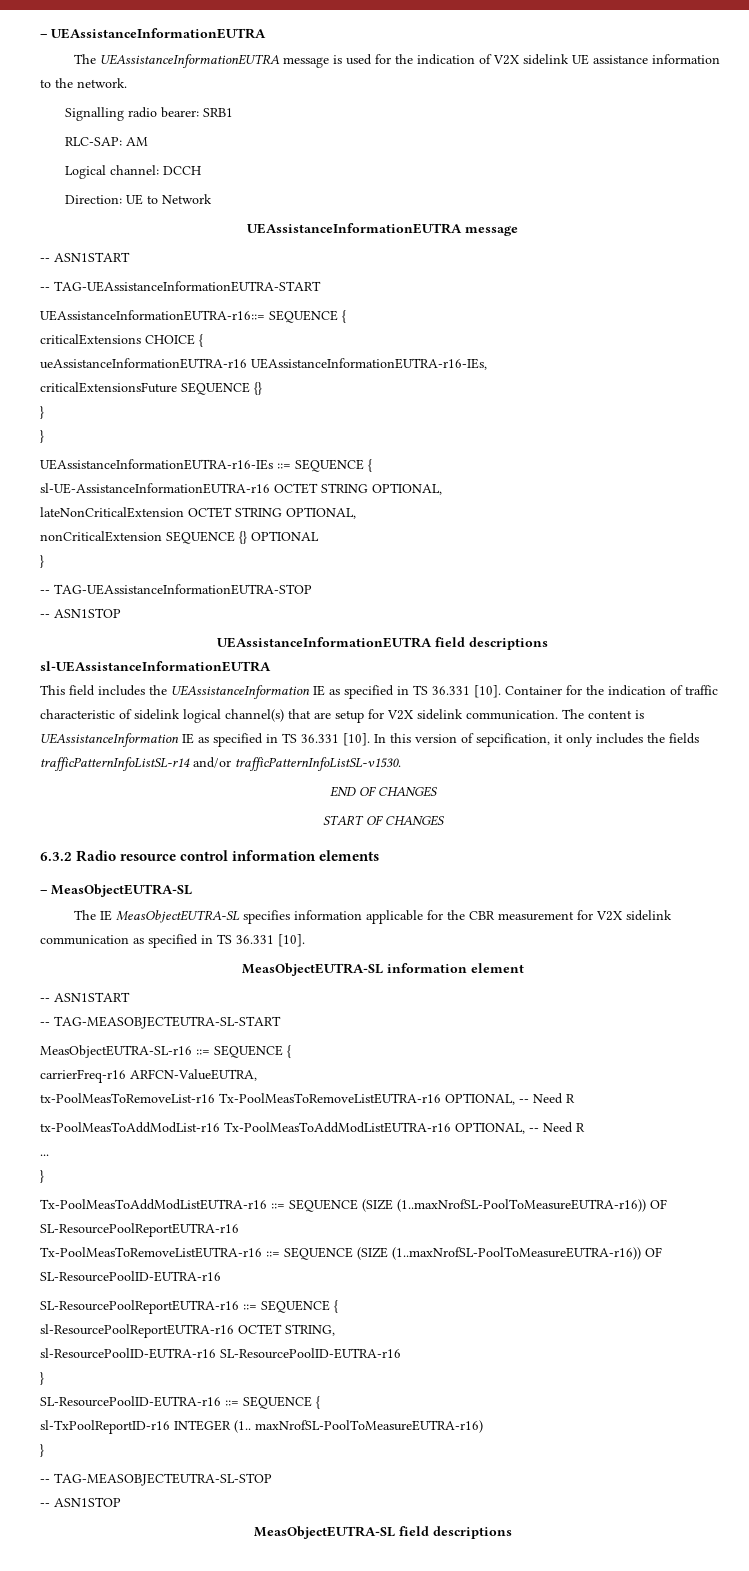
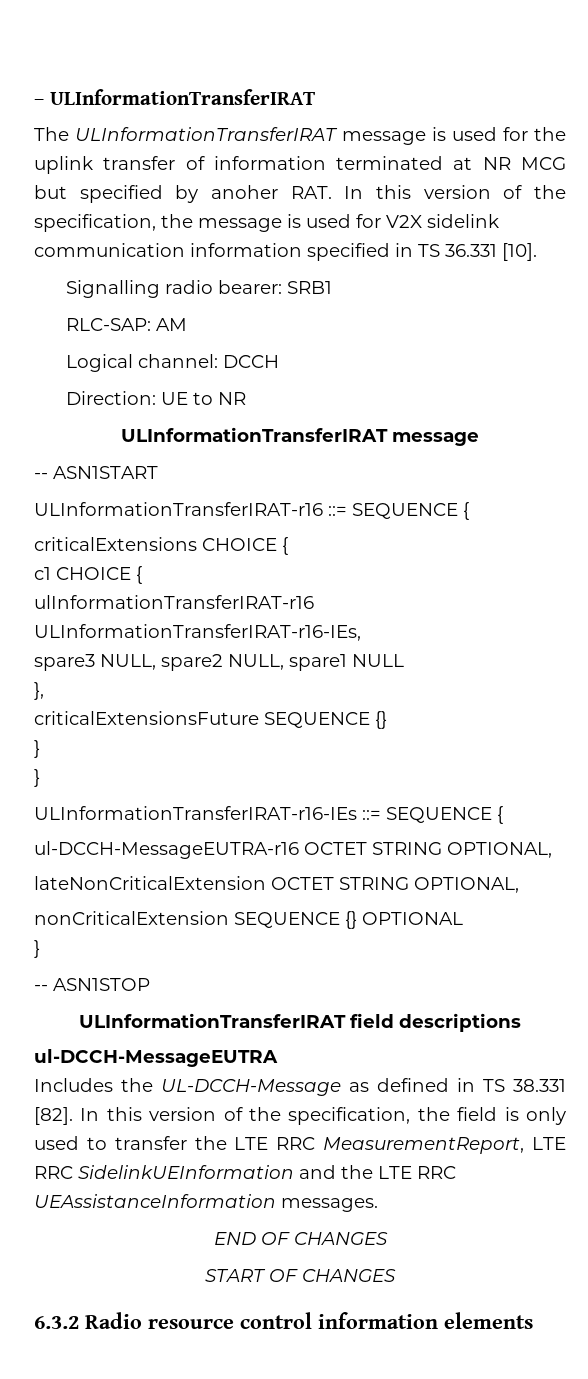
- – UEAssistanceInformationEUTRA
- The UEAssistanceInformationEUTRA message is used for the indication of V2X sidelink UE assistance information to the network.
+ – ULInformationTransferIRAT
+ The ULInformationTransferIRAT message is used for the uplink transfer of information terminated at NR MCG but specified by anoher RAT. In this version of the specification, the message is used for V2X sidelink communication information specified in TS 36.331 [10].
- Direction: UE to Network
- UEAssistanceInformationEUTRA message
+ Direction: UE to NR
+ ULInformationTransferIRAT message
- -- TAG-UEAssistanceInformationEUTRA-START
- UEAssistanceInformationEUTRA-r16::= SEQUENCE {
+ ULInformationTransferIRAT-r16 ::= SEQUENCE {
- ueAssistanceInformationEUTRA-r16 UEAssistanceInformationEUTRA-r16-IEs,
+ c1 CHOICE {
+ ulInformationTransferIRAT-r16 ULInformationTransferIRAT-r16-IEs,
+ spare3 NULL, spare2 NULL, spare1 NULL
+ },
- UEAssistanceInformationEUTRA-r16-IEs ::= SEQUENCE {
- sl-UE-AssistanceInformationEUTRA-r16 OCTET STRING OPTIONAL,
+ ULInformationTransferIRAT-r16-IEs ::= SEQUENCE {
+ ul-DCCH-MessageEUTRA-r16 OCTET STRING OPTIONAL,
- -- TAG-UEAssistanceInformationEUTRA-STOP
  -- ASN1STOP
- UEAssistanceInformationEUTRA field descriptions
+ ULInformationTransferIRAT field descriptions
- sl-UEAssistanceInformationEUTRA
- This field includes the UEAssistanceInformation IE as specified in TS 36.331 [10]. Container for the indication of traffic characteristic of sidelink logical channel(s) that are setup for V2X sidelink communication. The content is UEAssistanceInformation IE as specified in TS 36.331 [10]. In this version of sepcification, it only includes the fields trafficPatternInfoListSL-r14 and/or trafficPatternInfoListSL-v1530.
+ ul-DCCH-MessageEUTRA
+ Includes the UL-DCCH-Message as defined in TS 38.331 [82]. In this version of the specification, the field is only used to transfer the LTE RRC MeasurementReport, LTE RRC SidelinkUEInformation and the LTE RRC UEAssistanceInformation messages.
- – MeasObjectEUTRA-SL
- The IE MeasObjectEUTRA-SL specifies information applicable for the CBR measurement for V2X sidelink communication as specified in TS 36.331 [10].
- MeasObjectEUTRA-SL information element
- -- ASN1START
- -- TAG-MEASOBJECTEUTRA-SL-START
- MeasObjectEUTRA-SL-r16 ::= SEQUENCE {
- carrierFreq-r16 ARFCN-ValueEUTRA,
- tx-PoolMeasToRemoveList-r16 Tx-PoolMeasToRemoveListEUTRA-r16 OPTIONAL, -- Need R
- tx-PoolMeasToAddModList-r16 Tx-PoolMeasToAddModListEUTRA-r16 OPTIONAL, -- Need R
- ...
- }
- Tx-PoolMeasToAddModListEUTRA-r16 ::= SEQUENCE (SIZE (1..maxNrofSL-PoolToMeasureEUTRA-r16)) OF SL-ResourcePoolReportEUTRA-r16
- Tx-PoolMeasToRemoveListEUTRA-r16 ::= SEQUENCE (SIZE (1..maxNrofSL-PoolToMeasureEUTRA-r16)) OF SL-ResourcePoolID-EUTRA-r16
- SL-ResourcePoolReportEUTRA-r16 ::= SEQUENCE {
- sl-ResourcePoolReportEUTRA-r16 OCTET STRING,
- sl-ResourcePoolID-EUTRA-r16 SL-ResourcePoolID-EUTRA-r16
- }
- SL-ResourcePoolID-EUTRA-r16 ::= SEQUENCE {
- sl-TxPoolReportID-r16 INTEGER (1.. maxNrofSL-PoolToMeasureEUTRA-r16)
- }
- -- TAG-MEASOBJECTEUTRA-SL-STOP
- -- ASN1STOP
- MeasObjectEUTRA-SL field descriptions

